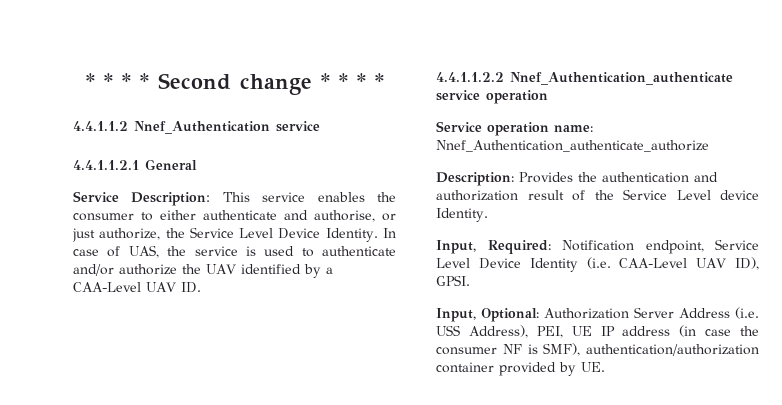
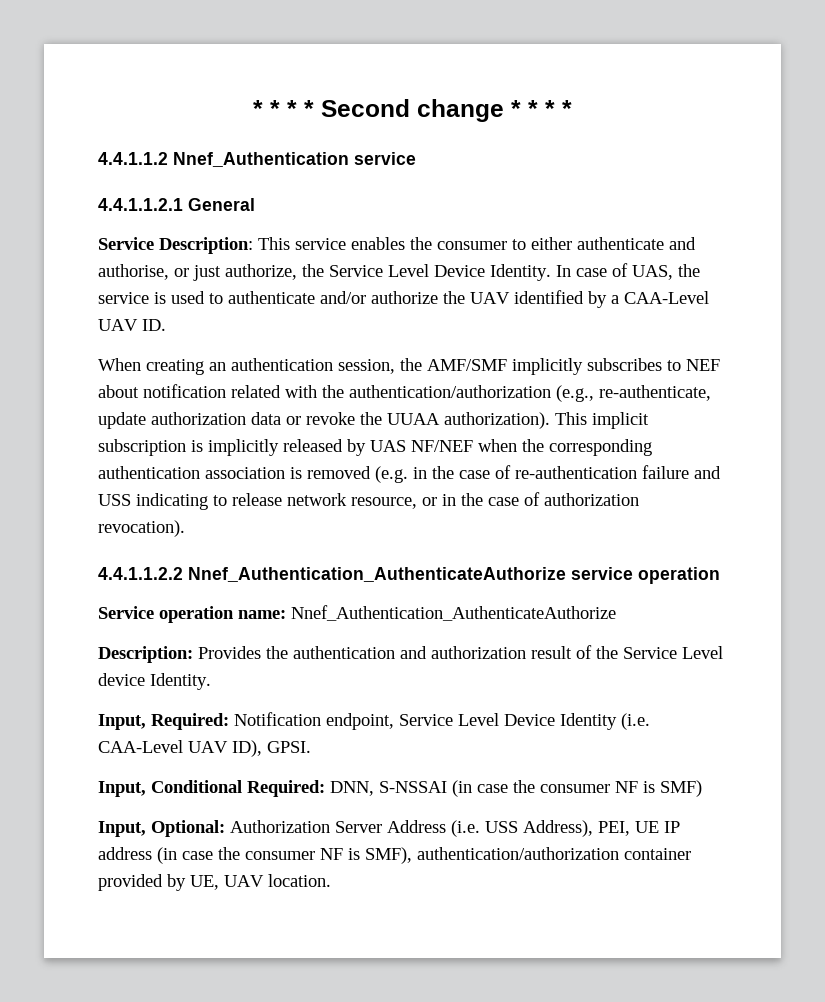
+ When creating an authentication session, the AMF/SMF implicitly subscribes to NEF about notification related with the authentication/authorization (e.g., re-authenticate, update authorization data or revoke the UUAA authorization). This implicit subscription is implicitly released by UAS NF/NEF when the corresponding authentication association is removed (e.g. in the case of re-authentication failure and USS indicating to release network resource, or in the case of authorization revocation).
- 4.4.1.1.2.2 Nnef_Authentication_authenticate service operation
+ 4.4.1.1.2.2 Nnef_Authentication_AuthenticateAuthorize service operation
- Service operation name: Nnef_Authentication_authenticate_authorize
+ Service operation name: Nnef_Authentication_AuthenticateAuthorize
+ Input, Conditional Required: DNN, S-NSSAI (in case the consumer NF is SMF)
- Input, Optional: Authorization Server Address (i.e. USS Address), PEI, UE IP address (in case the consumer NF is SMF), authentication/authorization container provided by UE.
+ Input, Optional: Authorization Server Address (i.e. USS Address), PEI, UE IP address (in case the consumer NF is SMF), authentication/authorization container provided by UE, UAV location.

